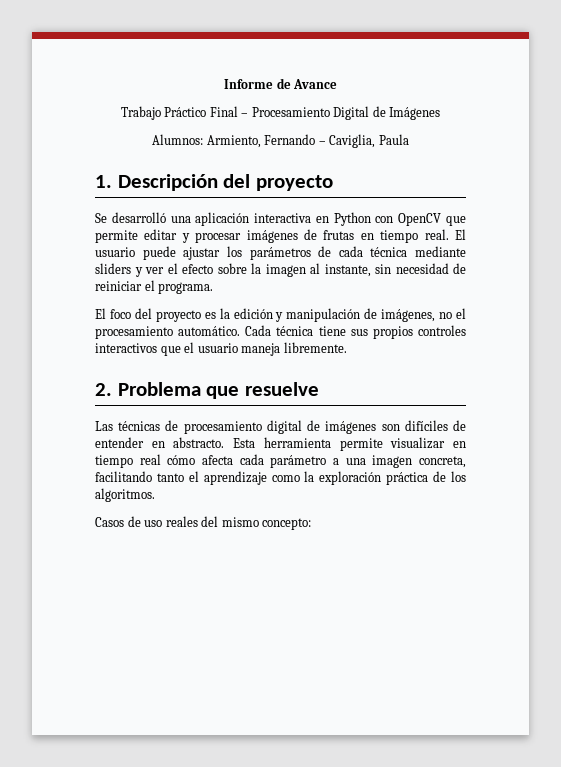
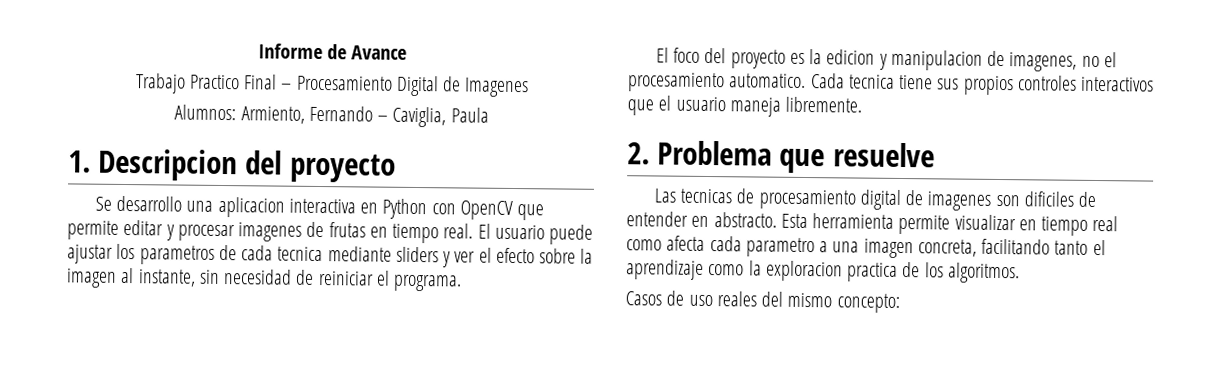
- Trabajo Práctico Final – Procesamiento Digital de Imágenes
+ Trabajo Practico Final – Procesamiento Digital de Imagenes
- 1. Descripción del proyecto
+ 1. Descripcion del proyecto
- Se desarrolló una aplicación interactiva en Python con OpenCV que permite editar y procesar imágenes de frutas en tiempo real.
+ Se desarrollo una aplicacion interactiva en Python con OpenCV que permite editar y procesar imagenes de frutas en tiempo real.
- El usuario puede ajustar los parámetros de cada técnica mediante sliders y ver el efecto sobre la imagen al instante, sin necesidad de reiniciar el programa.
+ El usuario puede ajustar los parametros de cada tecnica mediante sliders y ver el efecto sobre la imagen al instante, sin necesidad de reiniciar el programa.
- El foco del proyecto es la edición y manipulación de imágenes, no el procesamiento automático. Cada técnica tiene sus propios controles interactivos que el usuario maneja libremente.
+ El foco del proyecto es la edicion y manipulacion de imagenes, no el procesamiento automatico. Cada tecnica tiene sus propios controles interactivos que el usuario maneja libremente.
- Las técnicas de procesamiento digital de imágenes son difíciles de entender en abstracto.
+ Las tecnicas de procesamiento digital de imagenes son dificiles de entender en abstracto.
- Esta herramienta permite visualizar en tiempo real cómo afecta cada parámetro a una imagen concreta, facilitando tanto el aprendizaje como la exploración práctica de los algoritmos.
+ Esta herramienta permite visualizar en tiempo real como afecta cada parametro a una imagen concreta, facilitando tanto el aprendizaje como la exploracion practica de los algoritmos.

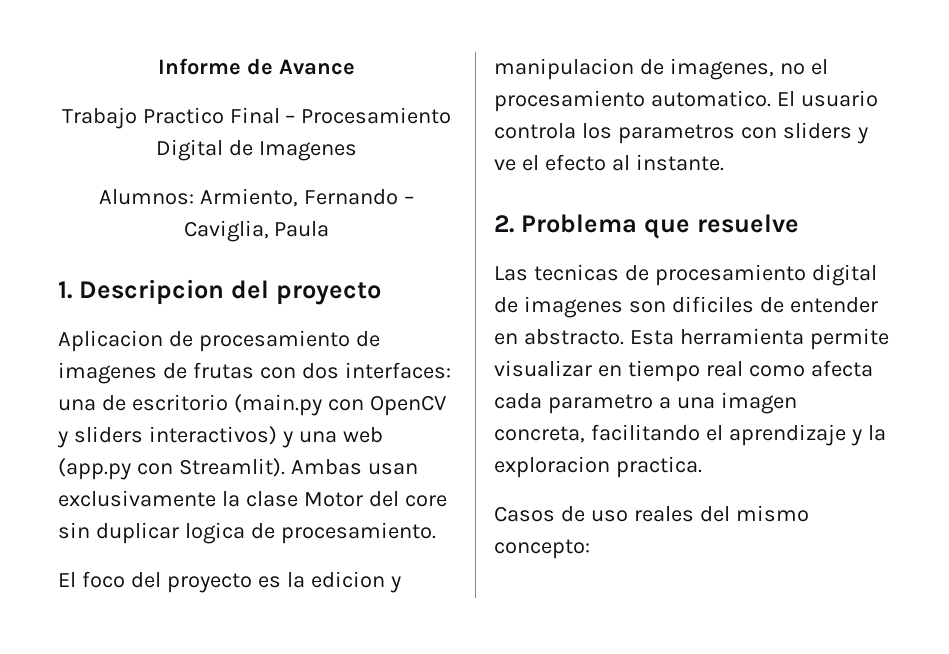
- Se desarrollo una aplicacion interactiva en Python con OpenCV que permite editar y procesar imagenes de frutas en tiempo real. El usuario puede ajustar los parametros de cada tecnica mediante sliders y ver el efecto sobre la imagen al instante, sin necesidad de reiniciar el programa.
+ Aplicacion de procesamiento de imagenes de frutas con dos interfaces: una de escritorio (main.py con OpenCV y sliders interactivos) y una web (app.py con Streamlit). Ambas usan exclusivamente la clase Motor del core sin duplicar logica de procesamiento.
- Cada tecnica tiene sus propios controles interactivos que el usuario maneja libremente.
+ El usuario controla los parametros con sliders y ve el efecto al instante.
- Esta herramienta permite visualizar en tiempo real como afecta cada parametro a una imagen concreta, facilitando tanto el aprendizaje como la exploracion practica de los algoritmos.
+ Esta herramienta permite visualizar en tiempo real como afecta cada parametro a una imagen concreta, facilitando el aprendizaje y la exploracion practica.

